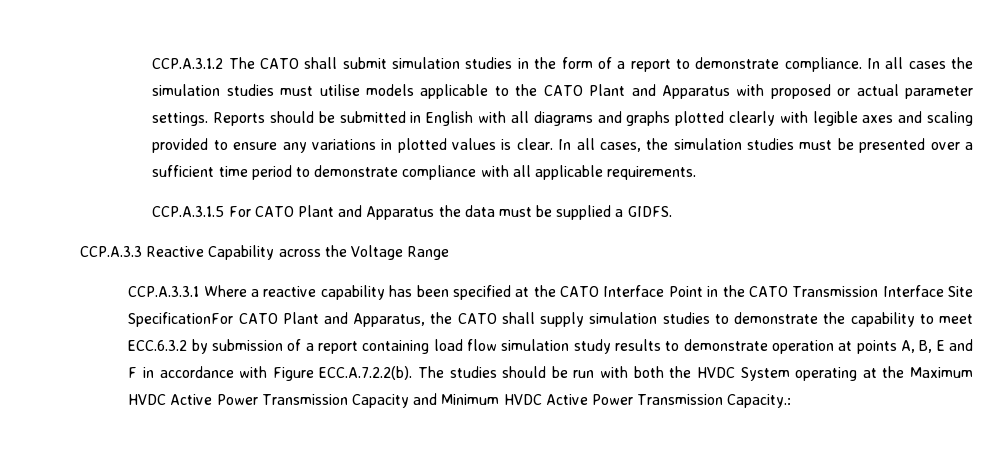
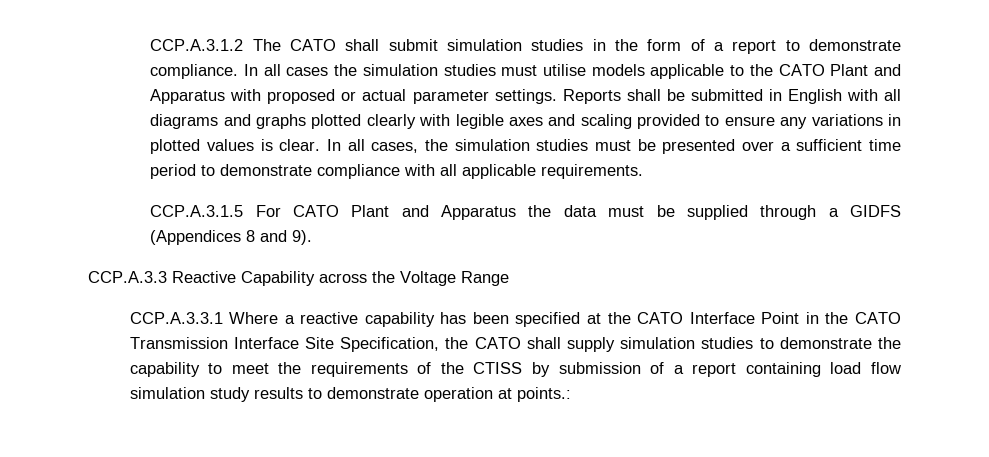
- Reports should be submitted in English with all diagrams and graphs plotted clearly with legible axes and scaling provided to ensure any variations in plotted values is clear.
+ Reports shall be submitted in English with all diagrams and graphs plotted clearly with legible axes and scaling provided to ensure any variations in plotted values is clear.
- CCP.A.3.1.5 For CATO Plant and Apparatus the data must be supplied a GIDFS.
+ CCP.A.3.1.5 For CATO Plant and Apparatus the data must be supplied through a GIDFS (Appendices 8 and 9).
- CCP.A.3.3.1 Where a reactive capability has been specified at the CATO Interface Point in the CATO Transmission Interface Site SpecificationFor CATO Plant and Apparatus, the CATO shall supply simulation studies to demonstrate the capability to meet ECC.6.3.2 by submission of a report containing load flow simulation study results to demonstrate operation at points A, B, E and F in accordance with Figure ECC.A.7.2.2(b). The studies should be run with both the HVDC System operating at the Maximum HVDC Active Power Transmission Capacity and Minimum HVDC Active Power Transmission Capacity.:
+ CCP.A.3.3.1 Where a reactive capability has been specified at the CATO Interface Point in the CATO Transmission Interface Site Specification, the CATO shall supply simulation studies to demonstrate the capability to meet the requirements of the CTISS by submission of a report containing load flow simulation study results to demonstrate operation at points.:

